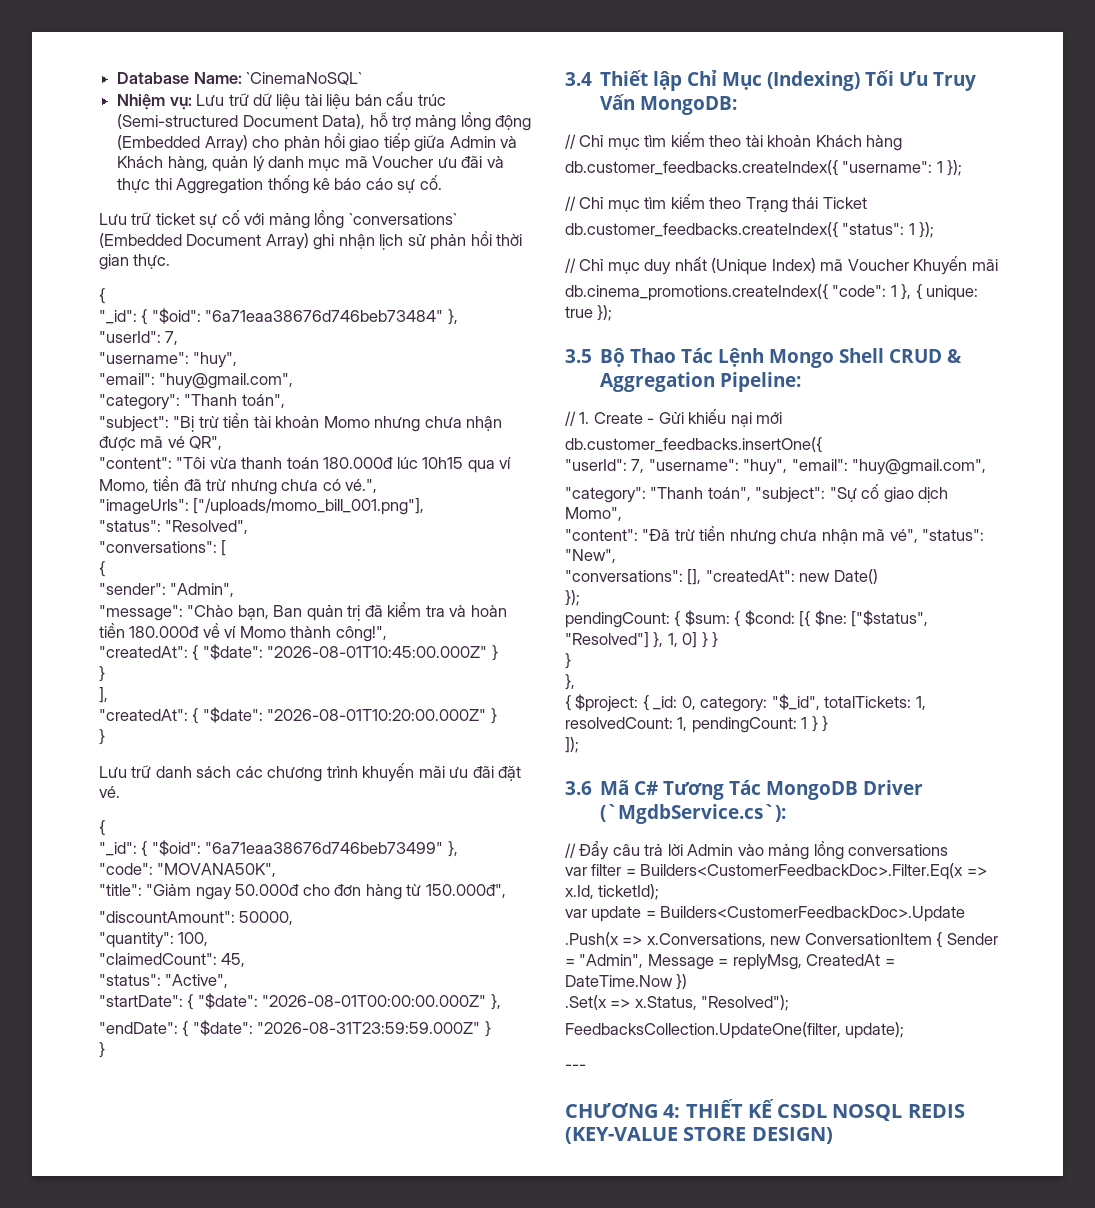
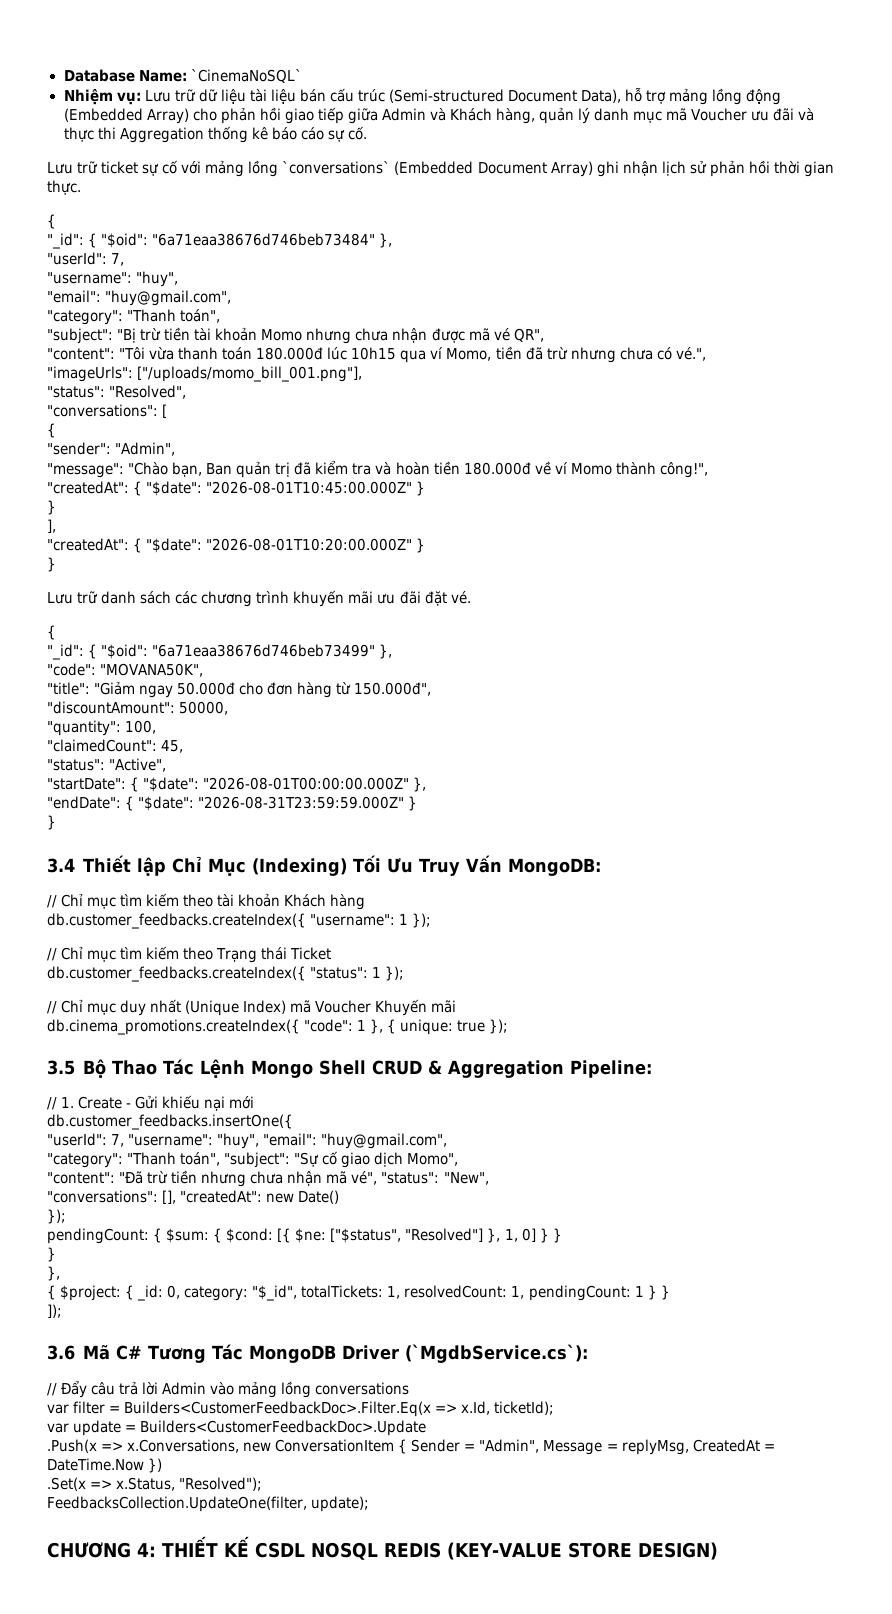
- ---

